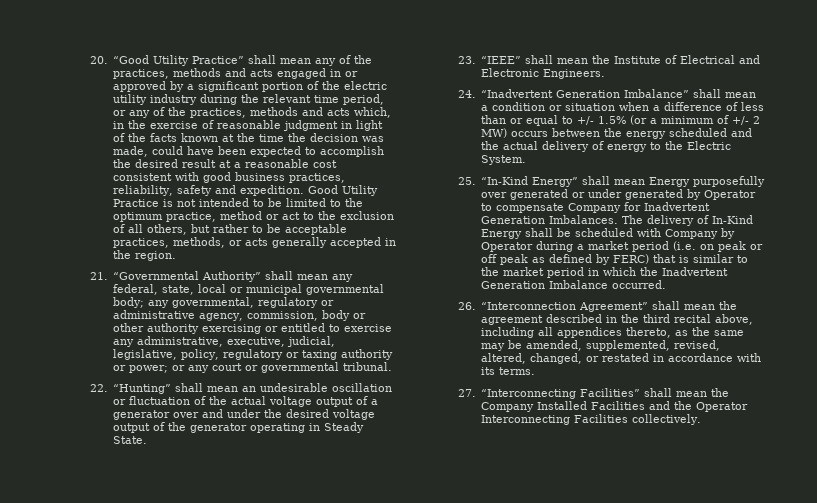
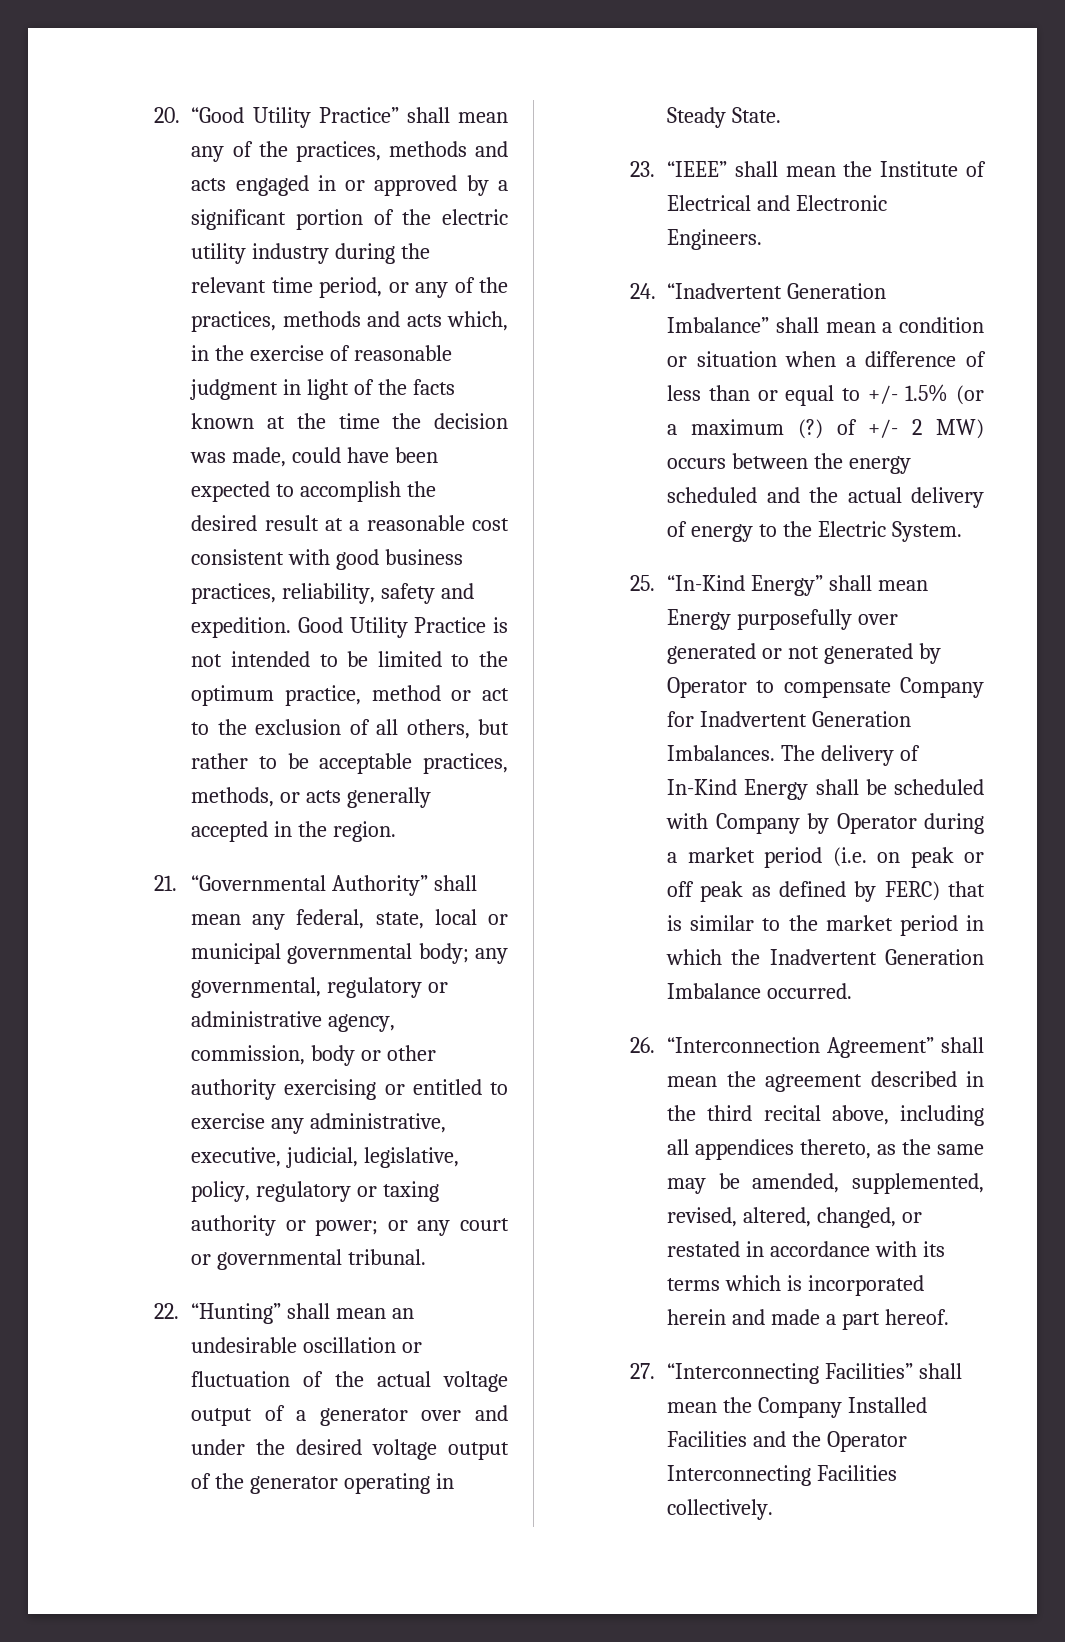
- 24. “Inadvertent Generation Imbalance” shall mean a condition or situation when a difference of less than or equal to +/- 1.5% (or a minimum of +/- 2 MW) occurs between the energy scheduled and the actual delivery of energy to the Electric System.
+ 24. “Inadvertent Generation Imbalance” shall mean a condition or situation when a difference of less than or equal to +/- 1.5% (or a maximum (?) of +/- 2 MW) occurs between the energy scheduled and the actual delivery of energy to the Electric System.
- 25. “In-Kind Energy” shall mean Energy purposefully over generated or under generated by Operator to compensate Company for Inadvertent Generation Imbalances.
+ 25. “In-Kind Energy” shall mean Energy purposefully over generated or not generated by Operator to compensate Company for Inadvertent Generation Imbalances.
- 26. “Interconnection Agreement” shall mean the agreement described in the third recital above, including all appendices thereto, as the same may be amended, supplemented, revised, altered, changed, or restated in accordance with its terms.
+ 26. “Interconnection Agreement” shall mean the agreement described in the third recital above, including all appendices thereto, as the same may be amended, supplemented, revised, altered, changed, or restated in accordance with its terms which is incorporated herein and made a part hereof.

